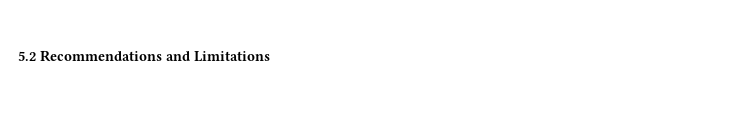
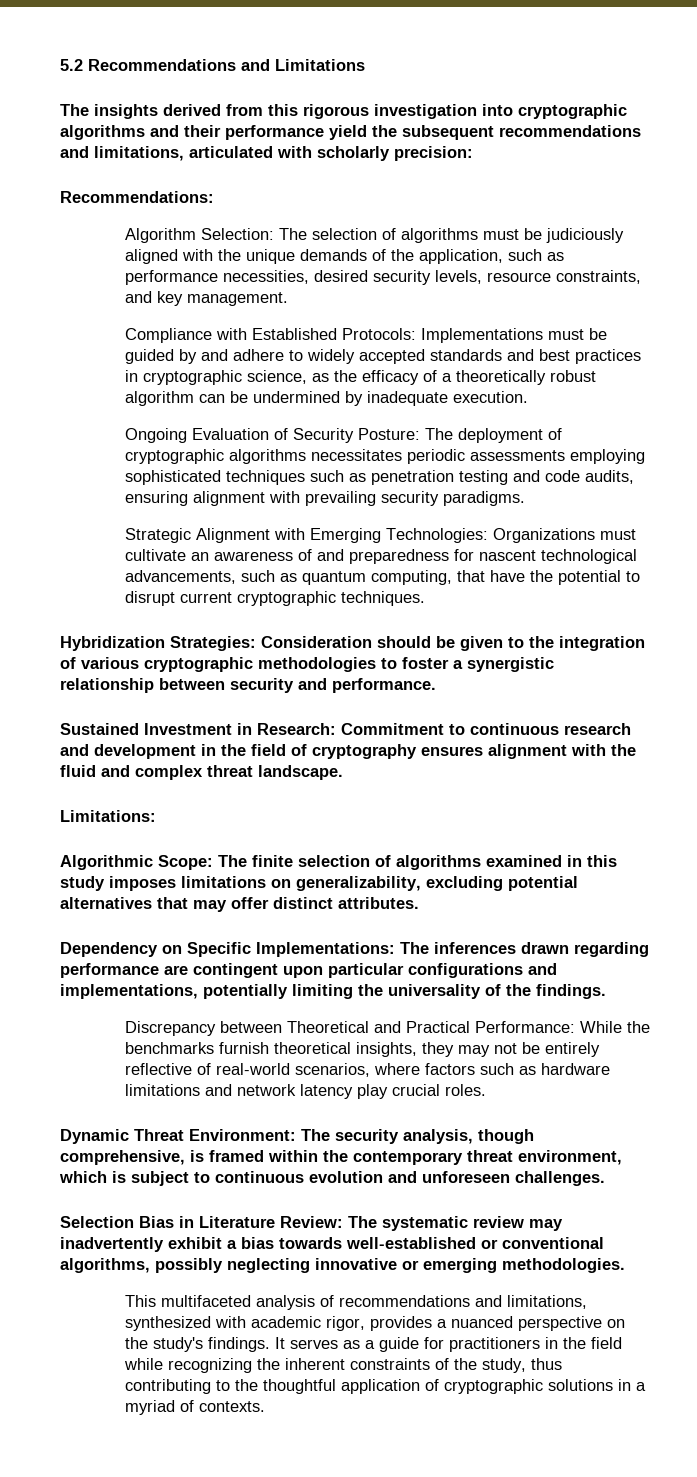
+ The insights derived from this rigorous investigation into cryptographic algorithms and their performance yield the subsequent recommendations and limitations, articulated with scholarly precision:
+ Recommendations:
+ Algorithm Selection: The selection of algorithms must be judiciously aligned with the unique demands of the application, such as performance necessities, desired security levels, resource constraints, and key management.
+ Compliance with Established Protocols: Implementations must be guided by and adhere to widely accepted standards and best practices in cryptographic science, as the efficacy of a theoretically robust algorithm can be undermined by inadequate execution.
+ Ongoing Evaluation of Security Posture: The deployment of cryptographic algorithms necessitates periodic assessments employing sophisticated techniques such as penetration testing and code audits, ensuring alignment with prevailing security paradigms.
+ Strategic Alignment with Emerging Technologies: Organizations must cultivate an awareness of and preparedness for nascent technological advancements, such as quantum computing, that have the potential to disrupt current cryptographic techniques.
+ Hybridization Strategies: Consideration should be given to the integration of various cryptographic methodologies to foster a synergistic relationship between security and performance.
+ Sustained Investment in Research: Commitment to continuous research and development in the field of cryptography ensures alignment with the fluid and complex threat landscape.
+ Limitations:
+ Algorithmic Scope: The finite selection of algorithms examined in this study imposes limitations on generalizability, excluding potential alternatives that may offer distinct attributes.
+ Dependency on Specific Implementations: The inferences drawn regarding performance are contingent upon particular configurations and implementations, potentially limiting the universality of the findings.
+ Discrepancy between Theoretical and Practical Performance: While the benchmarks furnish theoretical insights, they may not be entirely reflective of real-world scenarios, where factors such as hardware limitations and network latency play crucial roles.
+ Dynamic Threat Environment: The security analysis, though comprehensive, is framed within the contemporary threat environment, which is subject to continuous evolution and unforeseen challenges.
+ Selection Bias in Literature Review: The systematic review may inadvertently exhibit a bias towards well-established or conventional algorithms, possibly neglecting innovative or emerging methodologies.
+ This multifaceted analysis of recommendations and limitations, synthesized with academic rigor, provides a nuanced perspective on the study's findings. It serves as a guide for practitioners in the field while recognizing the inherent constraints of the study, thus contributing to the thoughtful application of cryptographic solutions in a myriad of contexts.

